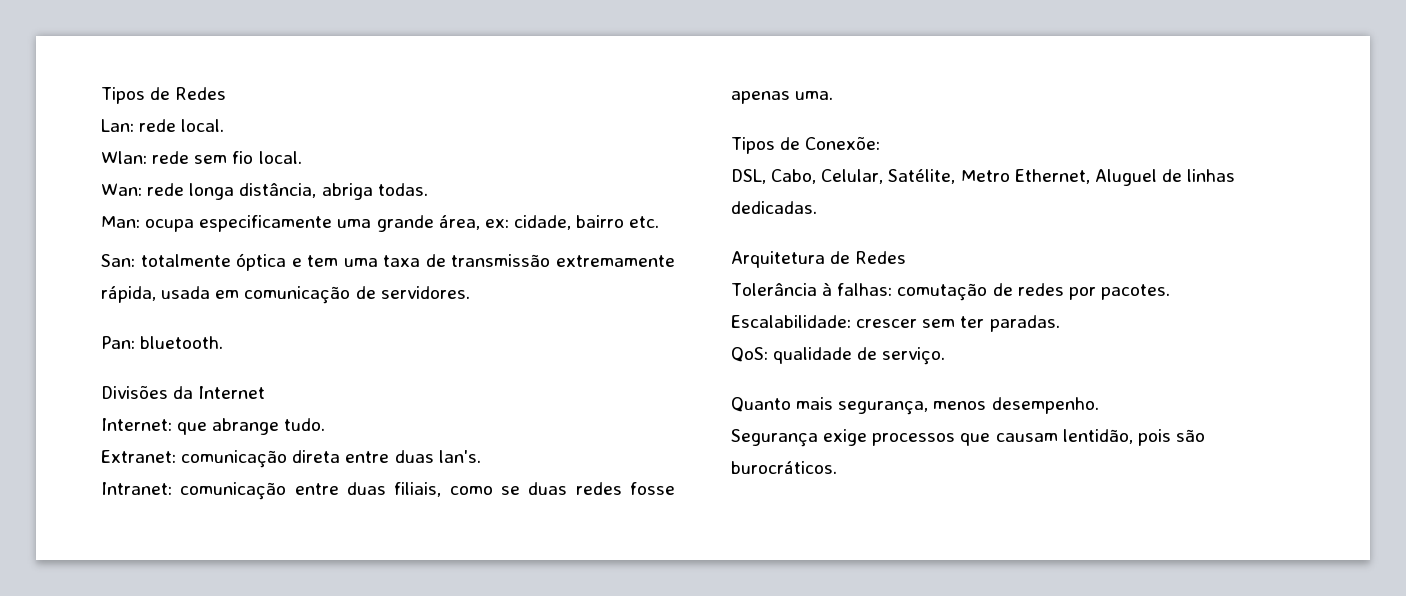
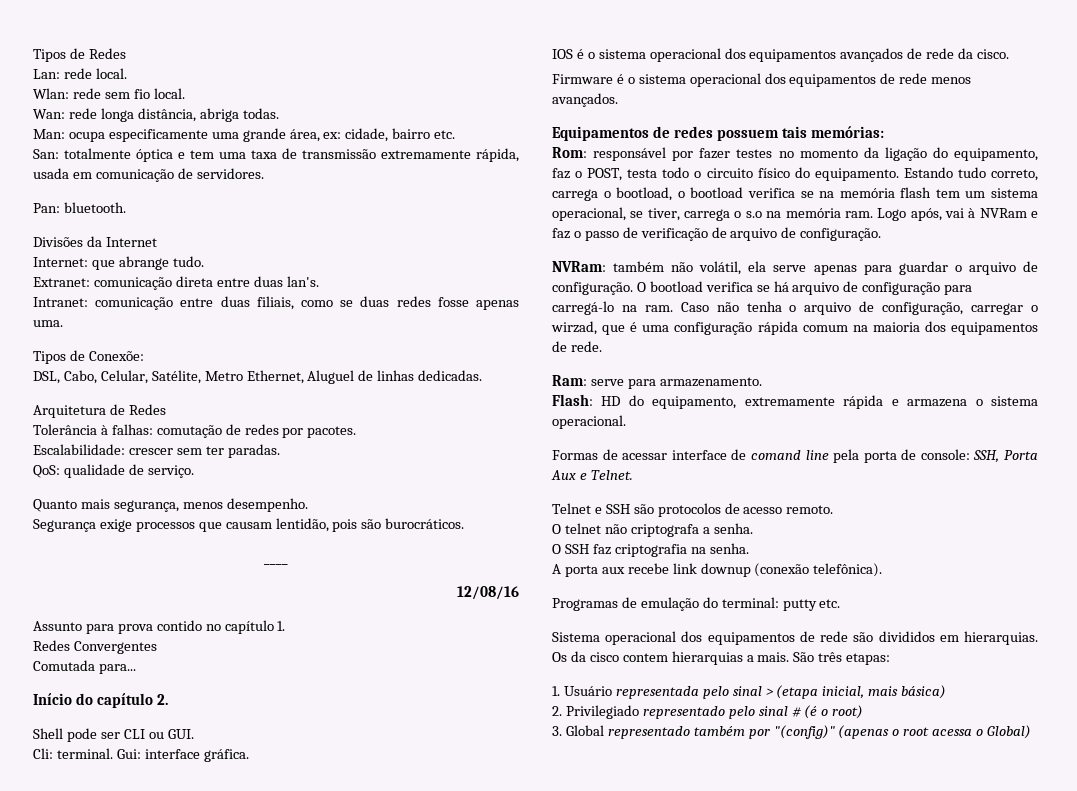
+ ____
+ 12/08/16
+ Assunto para prova contido no capítulo 1.
+ Redes Convergentes
+ Comutada para...
+ Início do capítulo 2.
+ Shell pode ser CLI ou GUI.
+ Cli: terminal. Gui: interface gráfica.
+ IOS é o sistema operacional dos equipamentos avançados de rede da cisco.
+ Firmware é o sistema operacional dos equipamentos de rede menos avançados.
+ Equipamentos de redes possuem tais memórias:
+ Rom: responsável por fazer testes no momento da ligação do equipamento, faz o POST, testa todo o circuito físico do equipamento. Estando tudo correto, carrega o bootload, o bootload verifica se na memória flash tem um sistema operacional, se tiver, carrega o s.o na memória ram. Logo após, vai à NVRam e faz o passo de verificação de arquivo de configuração.
+ NVRam: também não volátil, ela serve apenas para guardar o arquivo de configuração. O bootload verifica se há arquivo de configuração para carregá-lo na ram. Caso não tenha o arquivo de configuração, carregar o wirzad, que é uma configuração rápida comum na maioria dos equipamentos de rede.
+ Ram: serve para armazenamento.
+ Flash: HD do equipamento, extremamente rápida e armazena o sistema operacional.
+ Formas de acessar interface de comand line pela porta de console: SSH, Porta Aux e Telnet.
+ Telnet e SSH são protocolos de acesso remoto.
+ O telnet não criptografa a senha.
+ O SSH faz criptografia na senha.
+ A porta aux recebe link downup (conexão telefônica).
+ Programas de emulação do terminal: putty etc.
+ Sistema operacional dos equipamentos de rede são divididos em hierarquias. Os da cisco contem hierarquias a mais. São três etapas:
+ 1. Usuário representada pelo sinal > (etapa inicial, mais básica)
+ 2. Privilegiado representado pelo sinal # (é o root)
+ 3. Global representado também por "(config)" (apenas o root acessa o Global)

